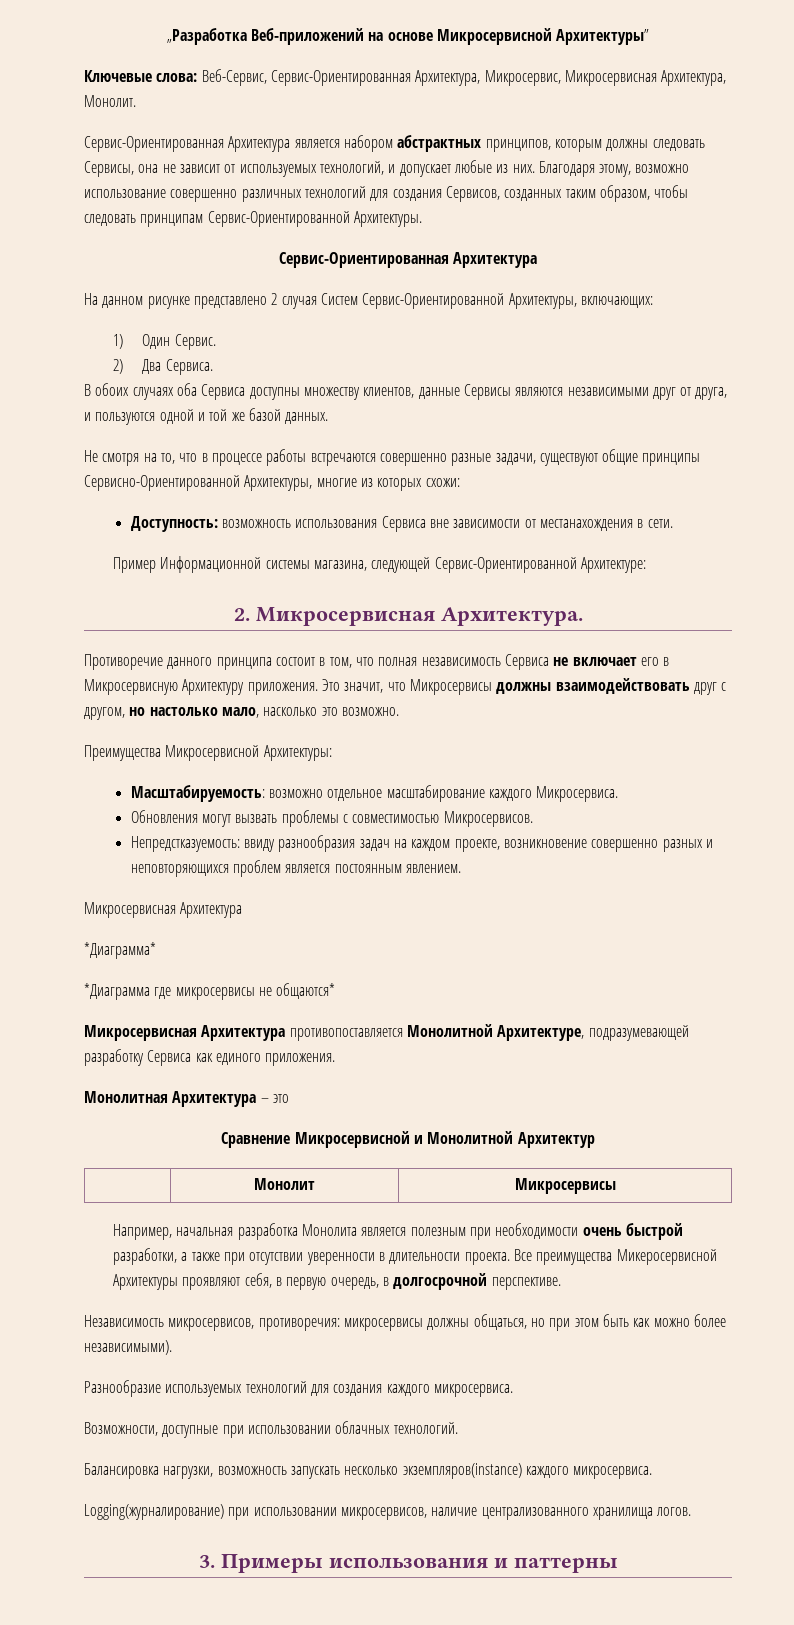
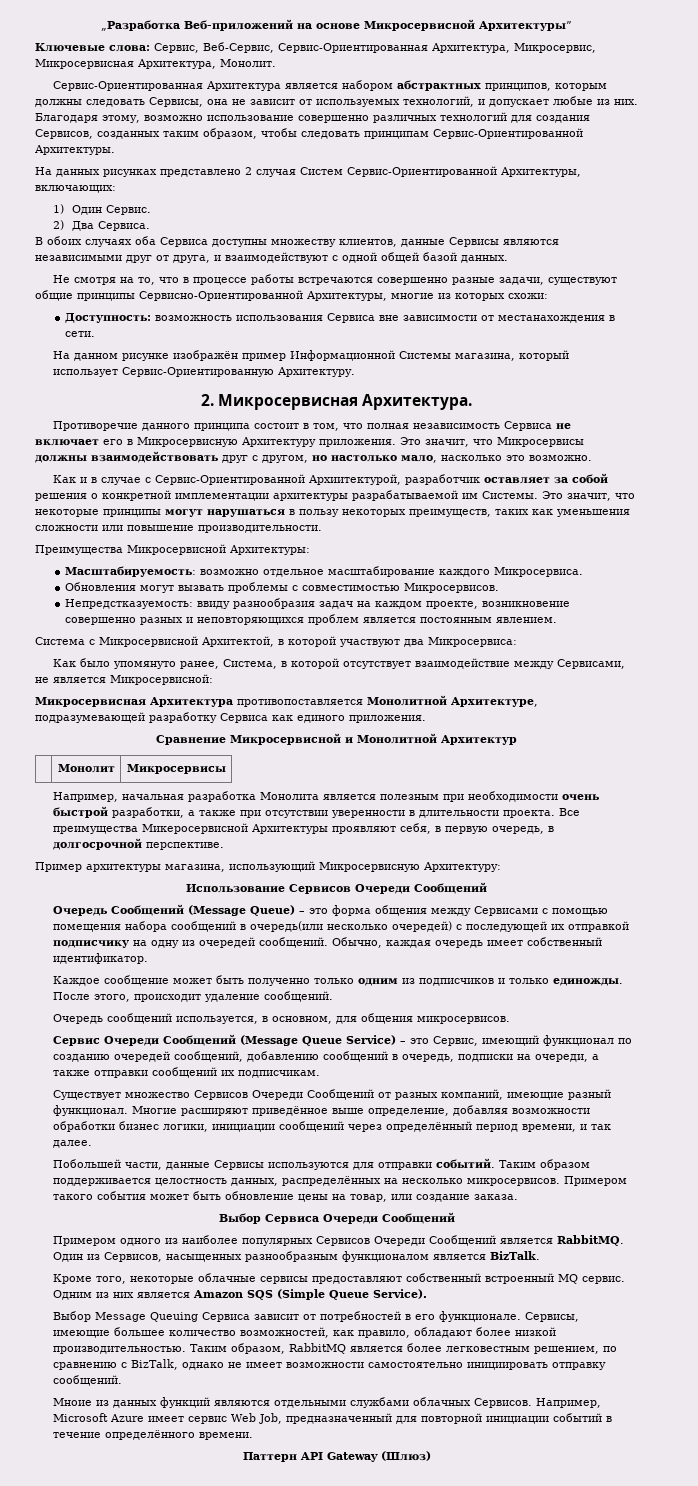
- Ключевые слова: Веб-Сервис, Сервис-Ориентированная Архитектура, Микросервис, Микросервисная Архитектура, Монолит.
+ Ключевые слова: Сервис, Веб-Сервис, Сервис-Ориентированная Архитектура, Микросервис, Микросервисная Архитектура, Монолит.
  Благодаря этому, возможно использование совершенно различных технологий для создания Сервисов, созданных таким образом, чтобы следовать принципам Сервис-Ориентированной Архитектуры.
- Сервис-Ориентированная Архитектура
- На данном рисунке представлено 2 случая Систем Сервис-Ориентированной Архитектуры, включающих:
+ На данных рисунках представлено 2 случая Систем Сервис-Ориентированной Архитектуры, включающих:
- В обоих случаях оба Сервиса доступны множеству клиентов, данные Сервисы являются независимыми друг от друга, и пользуются одной и той же базой данных.
+ В обоих случаях оба Сервиса доступны множеству клиентов, данные Сервисы являются независимыми друг от друга, и взаимодействуют с одной общей базой данных.
- Пример Информационной системы магазина, следующей Сервис-Ориентированной Архитектуре:
+ На данном рисунке изображён пример Информационной Системы магазина, который использует Сервис-Ориентированную Архитектуру.
+ Как и в случае с Сервис-Ориентированной Архиитектурой, разработчик оставляет за собой решения о конкретной имплементации архитектуры разрабатываемой им Системы. Это значит, что некоторые принципы могут нарушаться в пользу некоторых преимуществ, таких как уменьшения сложности или повышение производительности.
  Непредстказуемость: ввиду разнообразия задач на каждом проекте, возникновение совершенно разных и неповторяющихся проблем является постоянным явлением.
- Микросервисная Архитектура
- *Диаграмма*
- *Диаграмма где микросервисы не общаются*
+ Система с Микросервисной Архитектой, в которой участвуют два Микросервиса:
+ Как было упомянуто ранее, Система, в которой отсутствует взаимодействие между Сервисами, не является Микросервисной:
- Монолитная Архитектура – это
- Независимость микросервисов, противоречия: микросервисы должны общаться, но при этом быть как можно более независимыми).
- Разнообразие используемых технологий для создания каждого микросервиса.
- Возможности, доступные при использовании облачных технологий.
- Балансировка нагрузки, возможность запускать несколько экземпляров(instance) каждого микросервиса.
- Logging(журналирование) при использовании микросервисов, наличие централизованного хранилища логов.
- 3. Примеры использования и паттерны
+ Пример архитектуры магазина, использующий Микросервисную Архитектуру:
+ Использование Сервисов Очереди Сообщений
+ Очередь Сообщений (Message Queue) – это форма общения между Сервисами с помощью помещения набора сообщений в очередь(или несколько очередей) с последующей их отправкой подписчику на одну из очередей сообщений. Обычно, каждая очередь имеет собственный идентификатор.
+ Каждое сообщение может быть полученно только одним из подписчиков и только единожды. После этого, происходит удаление сообщений.
+ Очередь сообщений используется, в основном, для общения микросервисов.
+ Сервис Очереди Сообщений (Message Queue Service) – это Сервис, имеющий функционал по созданию очередей сообщений, добавлению сообщений в очередь, подписки на очереди, а также отправки сообщений их подписчикам.
+ Существует множество Сервисов Очереди Сообщений от разных компаний, имеющие разный функционал. Многие расширяют приведённое выше определение, добавляя возможности обработки бизнес логики, инициации сообщений через определённый период времени, и так далее.
+ Побольшей части, данные Сервисы используются для отправки событий. Таким образом поддерживается целостность данных, распределённых на несколько микросервисов. Примером такого события может быть обновление цены на товар, или создание заказа.
+ Выбор Сервиса Очереди Сообщений
+ Примером одного из наиболее популярных Сервисов Очереди Сообщений является RabbitMQ. Один из Сервисов, насыщенных разнообразным функционалом является BizTalk.
+ Кроме того, некоторые облачные сервисы предоставляют собственный встроенный MQ сервис. Одним из них является Amazon SQS (Simple Queue Service).
+ Выбор Message Queuing Сервиса зависит от потребностей в его функционале. Сервисы, имеющие большее количество возможностей, как правило, обладают более низкой производительностью. Таким образом, RabbitMQ является более легковестным решением, по сравнению с BizTalk, однако не имеет возможности самостоятельно инициировать отправку сообщений.
+ Мноие из данных функций являются отдельными службами облачных Сервисов. Например, Microsoft Azure имеет сервис Web Job, предназначенный для повторной инициации событий в течение определённого времени.
+ Паттерн API Gateway (Шлюз)

